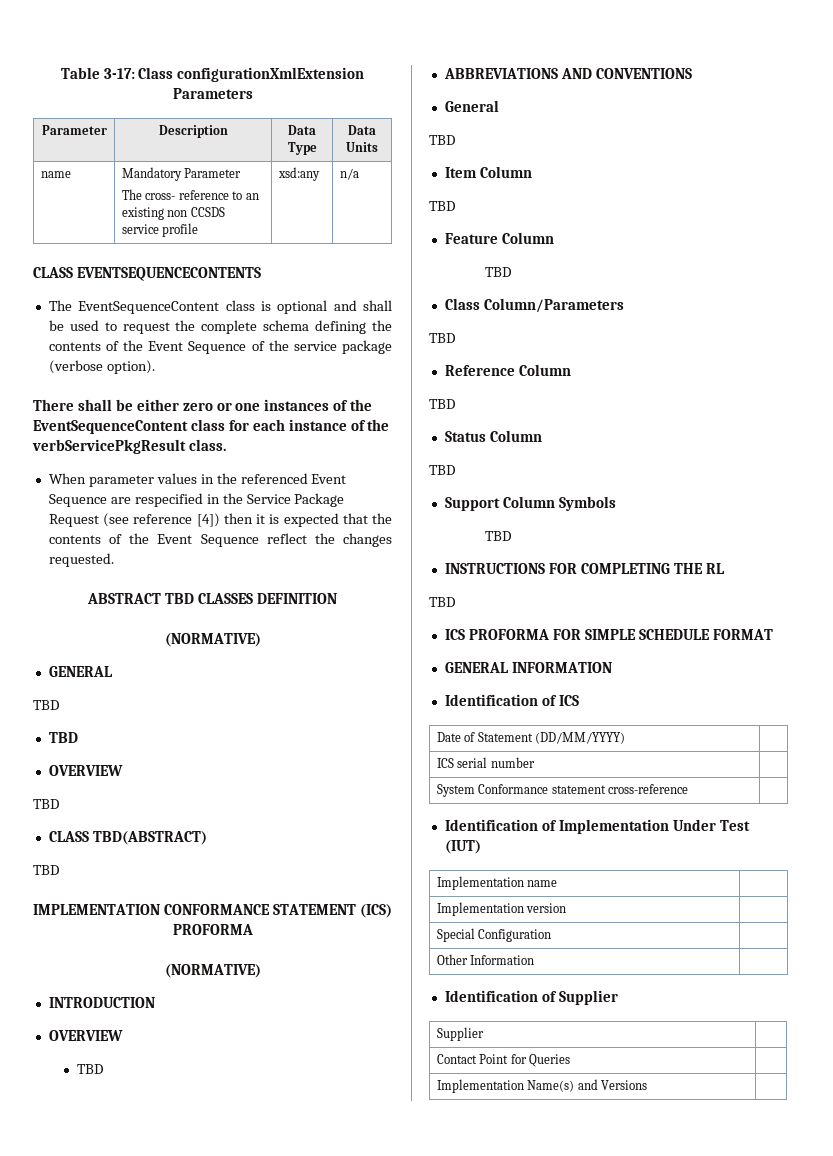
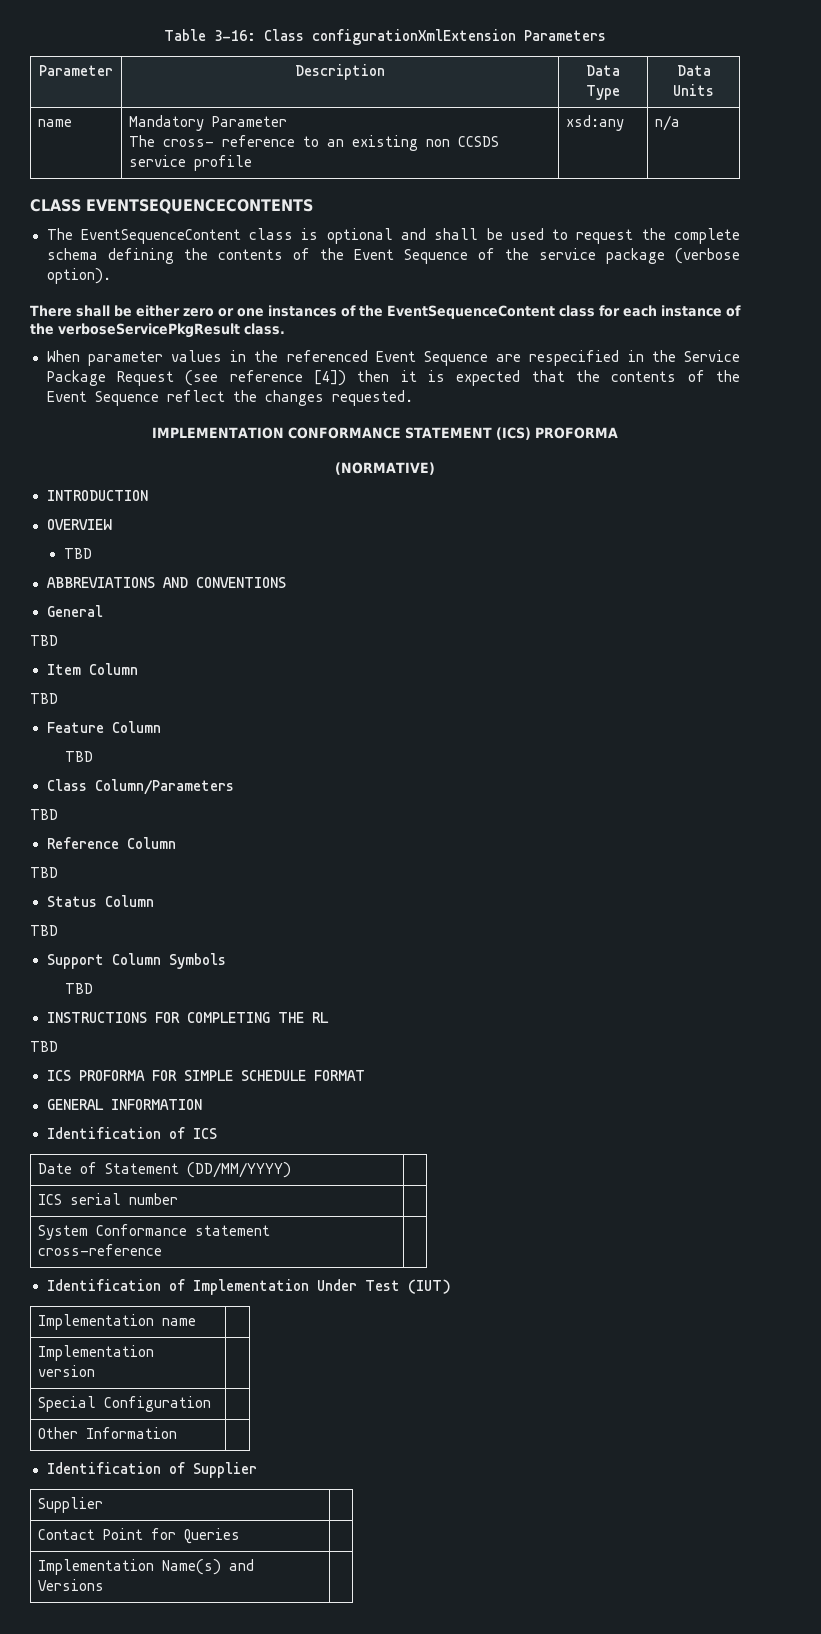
- Table 3-17: Class configurationXmlExtension Parameters
+ Table 3-16: Class configurationXmlExtension Parameters
- There shall be either zero or one instances of the EventSequenceContent class for each instance of the verbServicePkgResult class.
+ There shall be either zero or one instances of the EventSequenceContent class for each instance of the verboseServicePkgResult class.
- ABSTRACT TBD CLASSES DEFINITION
- (NORMATIVE)
- GENERAL
- TBD
- TBD
- OVERVIEW
- TBD
- CLASS TBD(ABSTRACT)
- TBD

